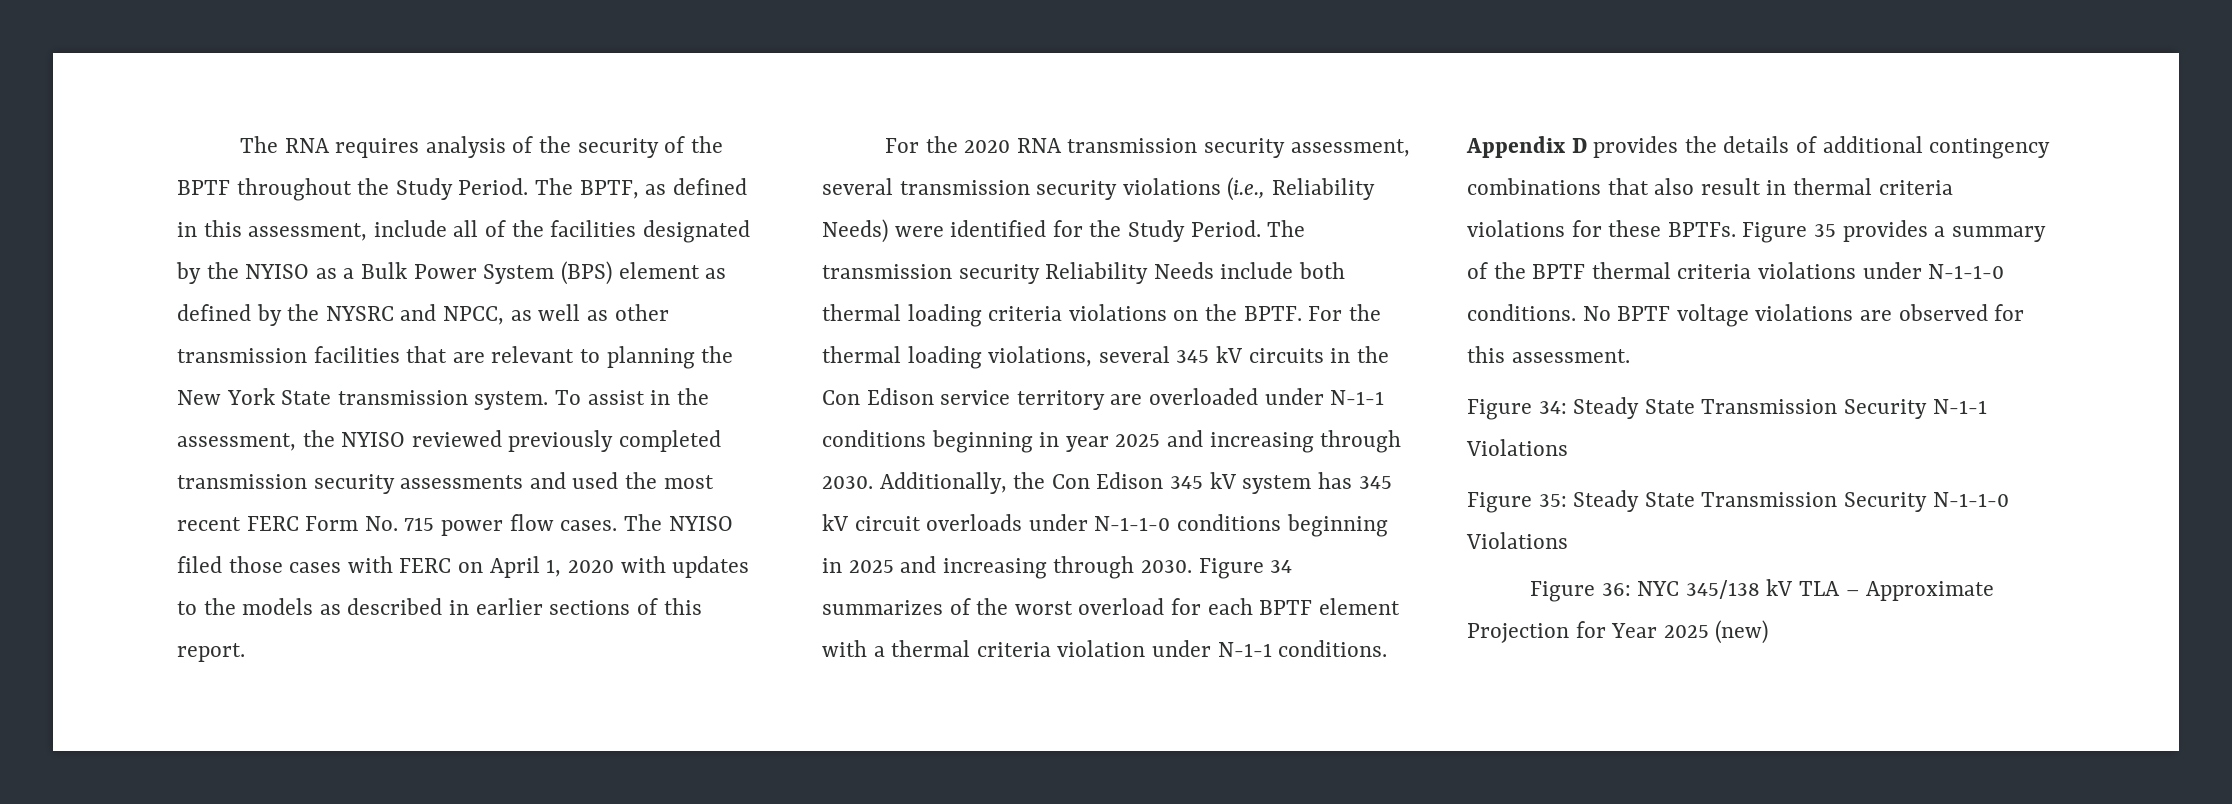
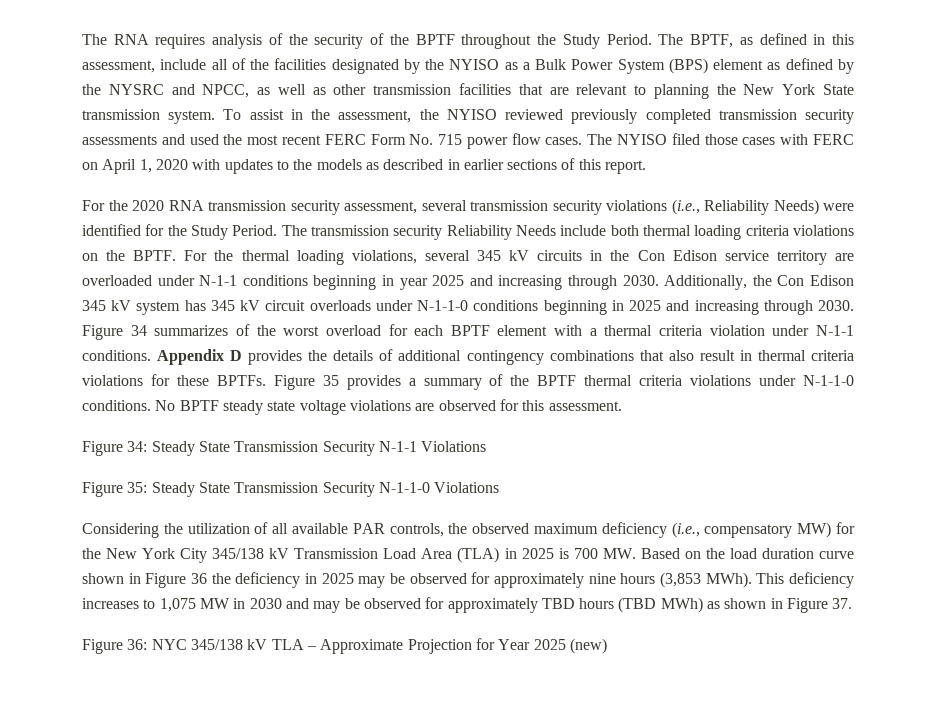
- No BPTF voltage violations are observed for this assessment.
+ No BPTF steady state voltage violations are observed for this assessment.
+ Considering the utilization of all available PAR controls, the observed maximum deficiency (i.e., compensatory MW) for the New York City 345/138 kV Transmission Load Area (TLA) in 2025 is 700 MW. Based on the load duration curve shown in Figure 36 the deficiency in 2025 may be observed for approximately nine hours (3,853 MWh). This deficiency increases to 1,075 MW in 2030 and may be observed for approximately TBD hours (TBD MWh) as shown in Figure 37.

